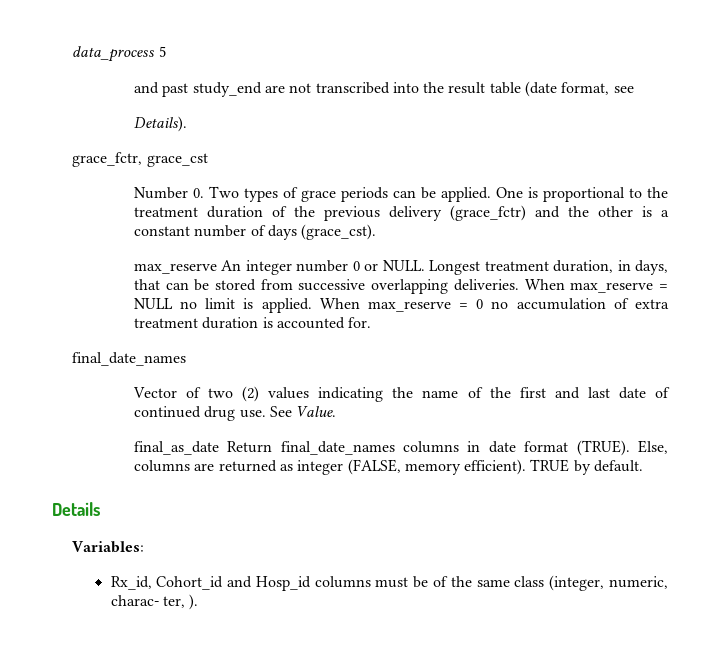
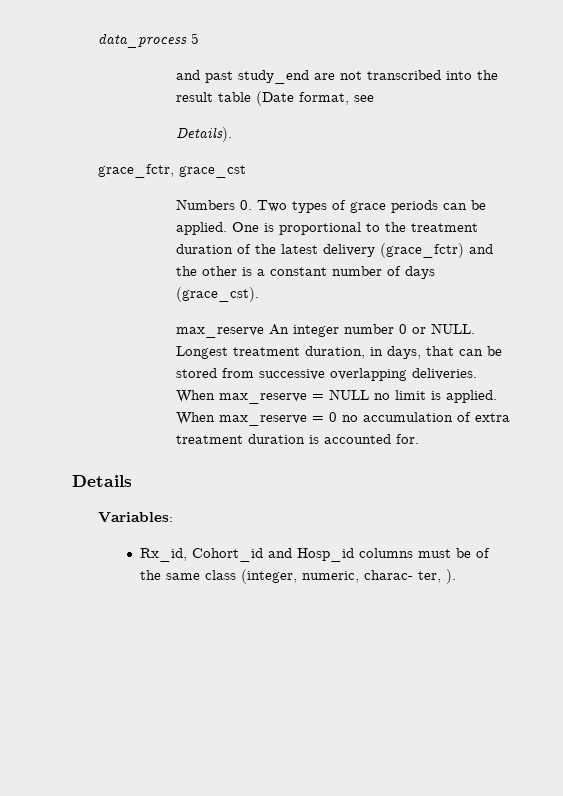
- and past study_end are not transcribed into the result table (date format, see
+ and past study_end are not transcribed into the result table (Date format, see
- Number 0. Two types of grace periods can be applied.
+ Numbers 0. Two types of grace periods can be applied.
- One is proportional to the treatment duration of the previous delivery (grace_fctr) and the other is a constant number of days (grace_cst).
+ One is proportional to the treatment duration of the latest delivery (grace_fctr) and the other is a constant number of days (grace_cst).
  When max_reserve = 0 no accumulation of extra treatment duration is accounted for.
- final_date_names
- Vector of two (2) values indicating the name of the first and last date of continued drug use. See Value.
- final_as_date Return final_date_names columns in date format (TRUE). Else, columns are returned as integer (FALSE, memory efficient). TRUE by default.

